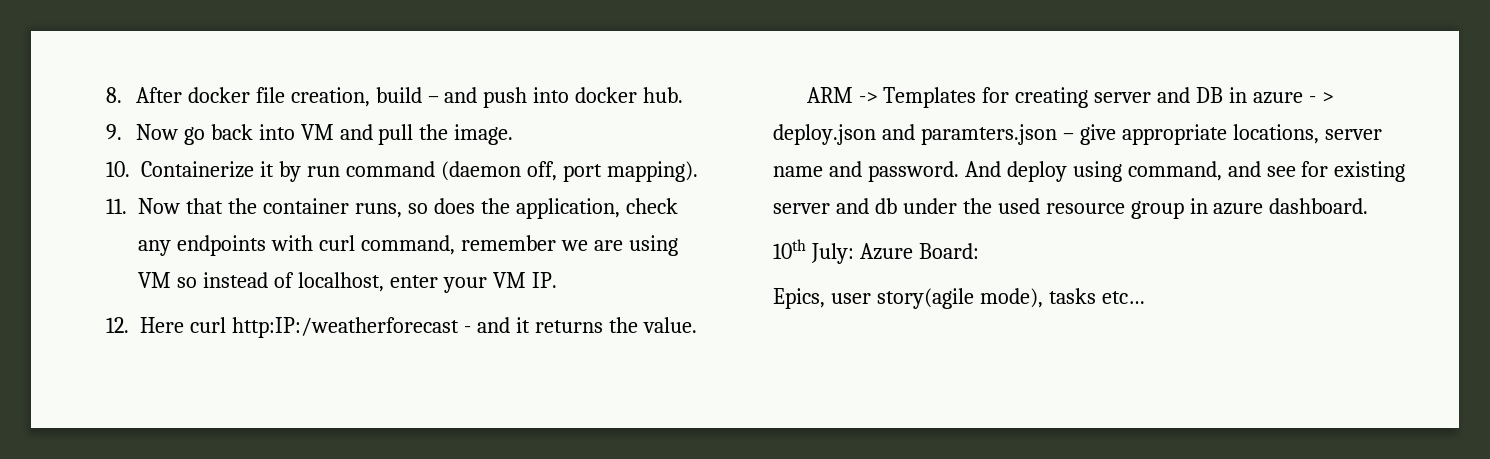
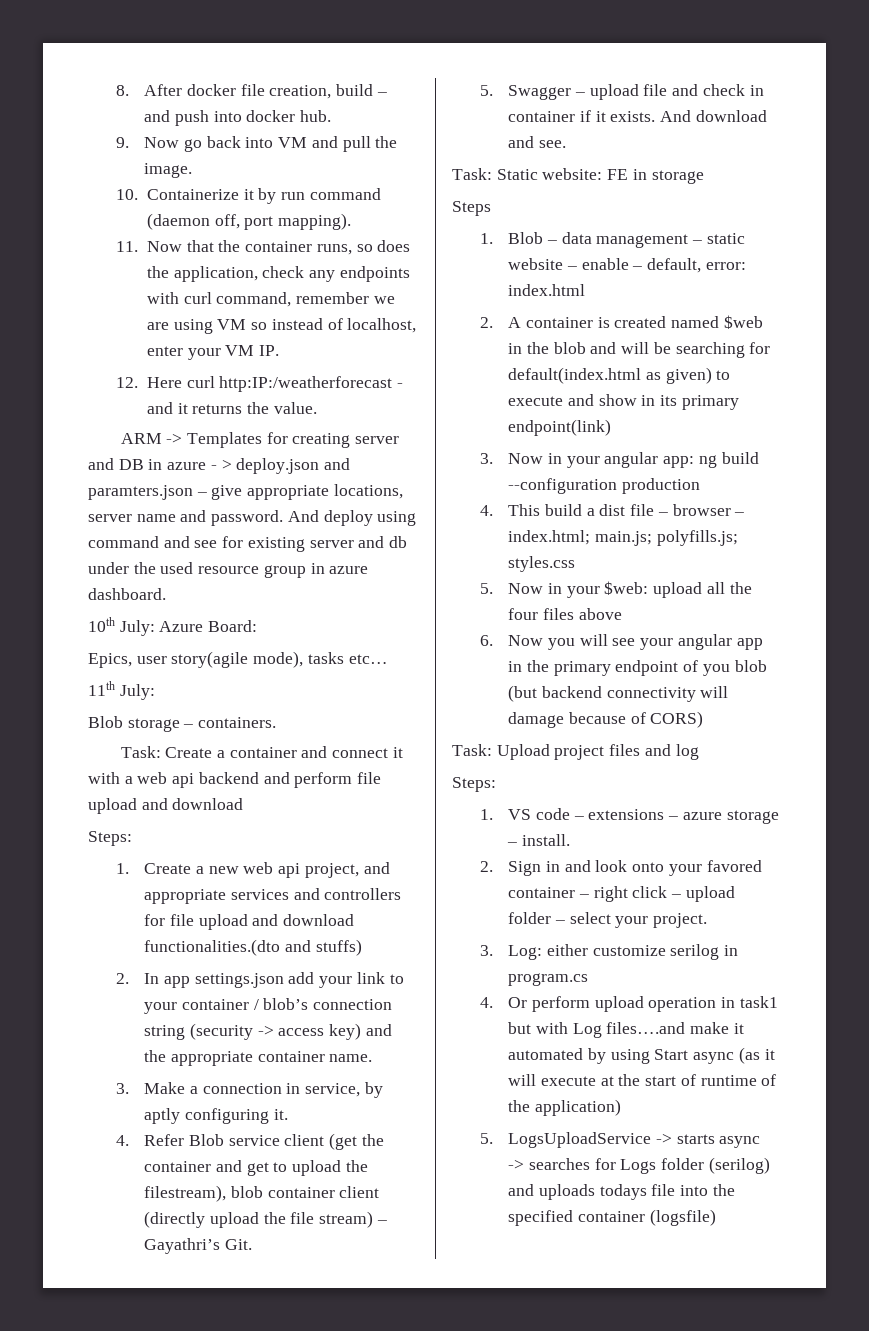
- And deploy using command, and see for existing server and db under the used resource group in azure dashboard.
+ And deploy using command and see for existing server and db under the used resource group in azure dashboard.
+ 11th July:
+ Blob storage – containers.
+ Task: Create a container and connect it with a web api backend and perform file upload and download
+ Steps:
+ 1. Create a new web api project, and appropriate services and controllers for file upload and download functionalities.(dto and stuffs)
+ 2. In app settings.json add your link to your container / blob’s connection string (security -> access key) and the appropriate container name.
+ 3. Make a connection in service, by aptly configuring it.
+ 4. Refer Blob service client (get the container and get to upload the filestream), blob container client (directly upload the file stream) – Gayathri’s Git.
+ 5. Swagger – upload file and check in container if it exists. And download and see.
+ Task: Static website: FE in storage
+ Steps
+ 1. Blob – data management – static website – enable – default, error: index.html
+ 2. A container is created named $web in the blob and will be searching for default(index.html as given) to execute and show in its primary endpoint(link)
+ 3. Now in your angular app: ng build --configuration production
+ 4. This build a dist file – browser – index.html; main.js; polyfills.js; styles.css
+ 5. Now in your $web: upload all the four files above
+ 6. Now you will see your angular app in the primary endpoint of you blob (but backend connectivity will damage because of CORS)
+ Task: Upload project files and log
+ Steps:
+ 1. VS code – extensions – azure storage – install.
+ 2. Sign in and look onto your favored container – right click – upload folder – select your project.
+ 3. Log: either customize serilog in program.cs
+ 4. Or perform upload operation in task1 but with Log files….and make it automated by using Start async (as it will execute at the start of runtime of the application)
+ 5. LogsUploadService -> starts async -> searches for Logs folder (serilog) and uploads todays file into the specified container (logsfile)

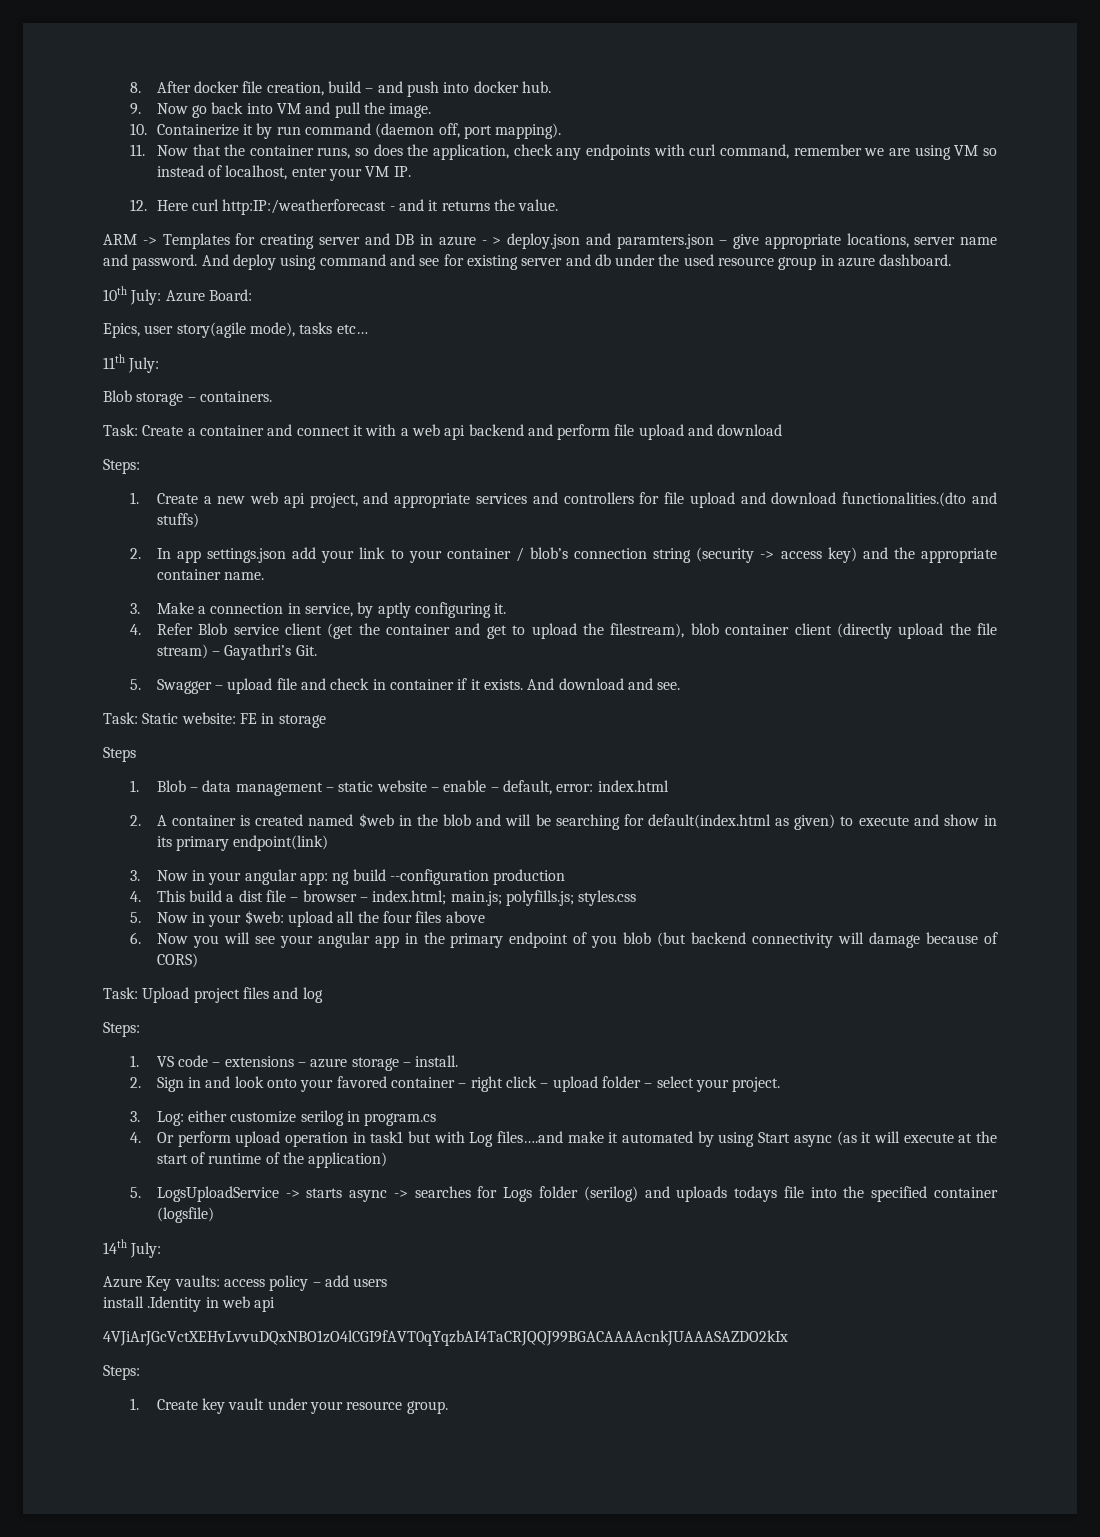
+ 14th July:
+ Azure Key vaults: access policy – add users
+ install .Identity in web api
+ 4VJiArJGcVctXEHvLvvuDQxNBO1zO4lCGI9fAVT0qYqzbAI4TaCRJQQJ99BGACAAAAcnkJUAAASAZDO2kIx
+ Steps:
+ 1. Create key vault under your resource group.

